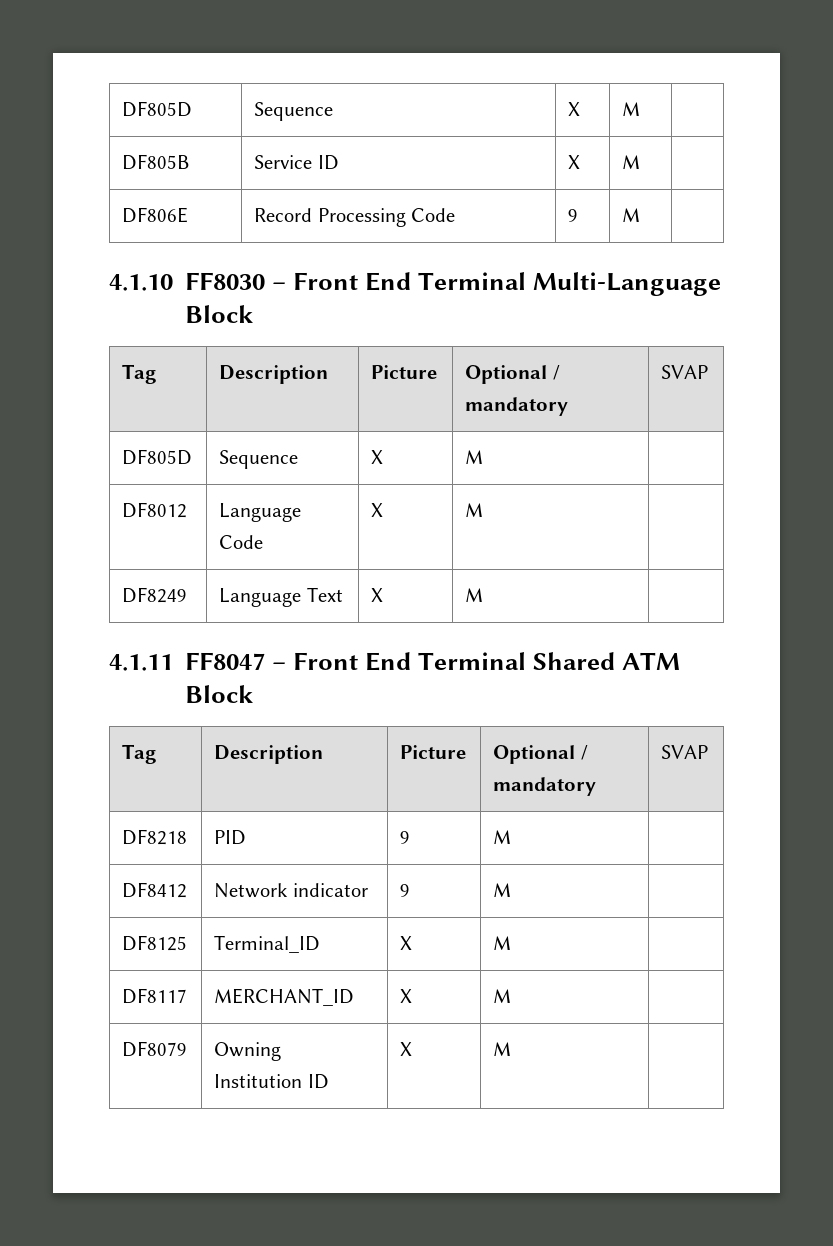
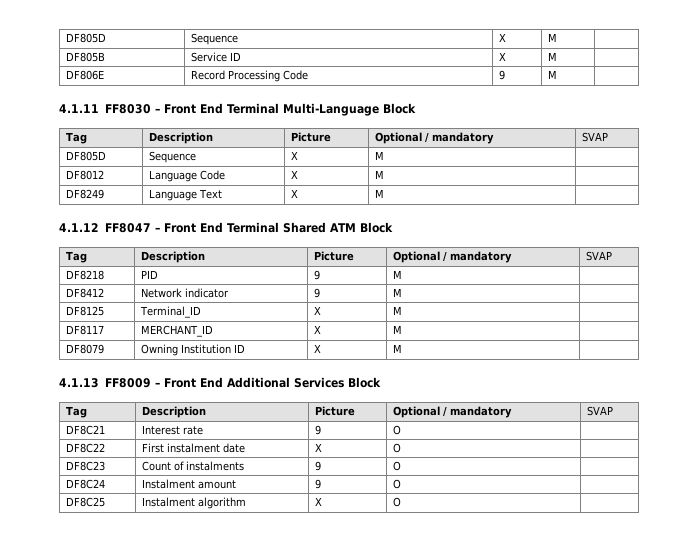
- 4.1.10 FF8030 – Front End Terminal Multi-Language Block
+ 4.1.11 FF8030 – Front End Terminal Multi-Language Block
- 4.1.11 FF8047 – Front End Terminal Shared ATM Block
+ 4.1.12 FF8047 – Front End Terminal Shared ATM Block
+ 4.1.13 FF8009 – Front End Additional Services Block
+ Tag | Description | Picture | Optional / mandatory | SVAP
+ DF8C21 | Interest rate | 9 | O |
+ DF8C22 | First instalment date | X | O |
+ DF8C23 | Count of instalments | 9 | O |
+ DF8C24 | Instalment amount | 9 | O |
+ DF8C25 | Instalment algorithm | X | O |

